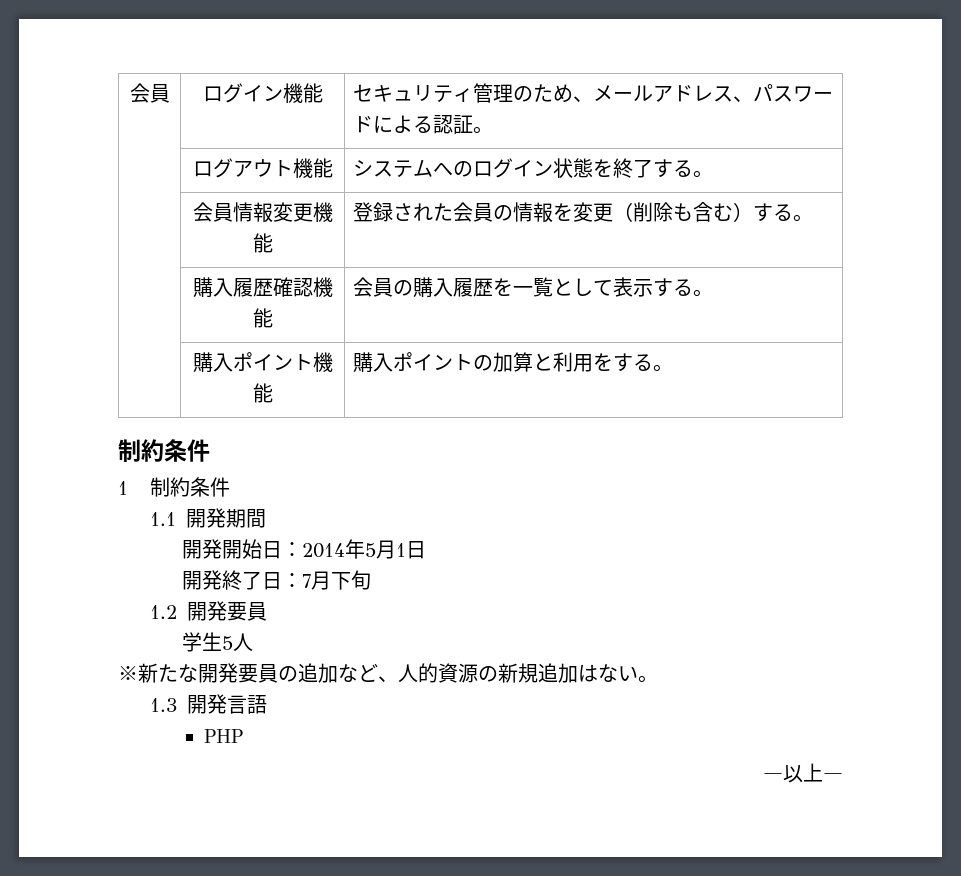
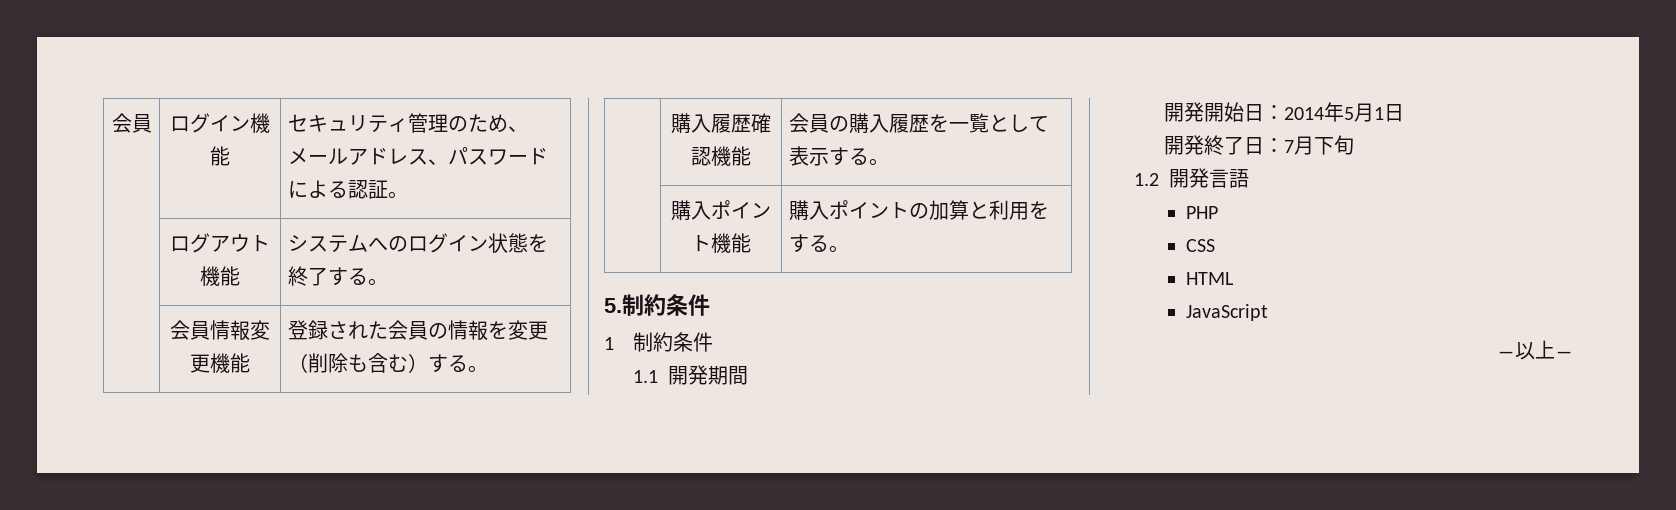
  | 購入ポイント機能 | 購入ポイントの加算と利用をする。
- 制約条件
+ 5.制約条件
- 1.2開発要員
- 学生5人
- ※新たな開発要員の追加など、人的資源の新規追加はない。
- 1.3開発言語
+ 1.2開発言語
+ CSS
+ HTML
+ JavaScript

